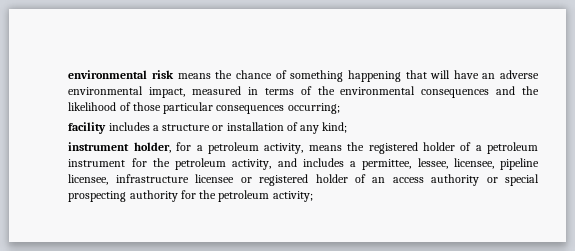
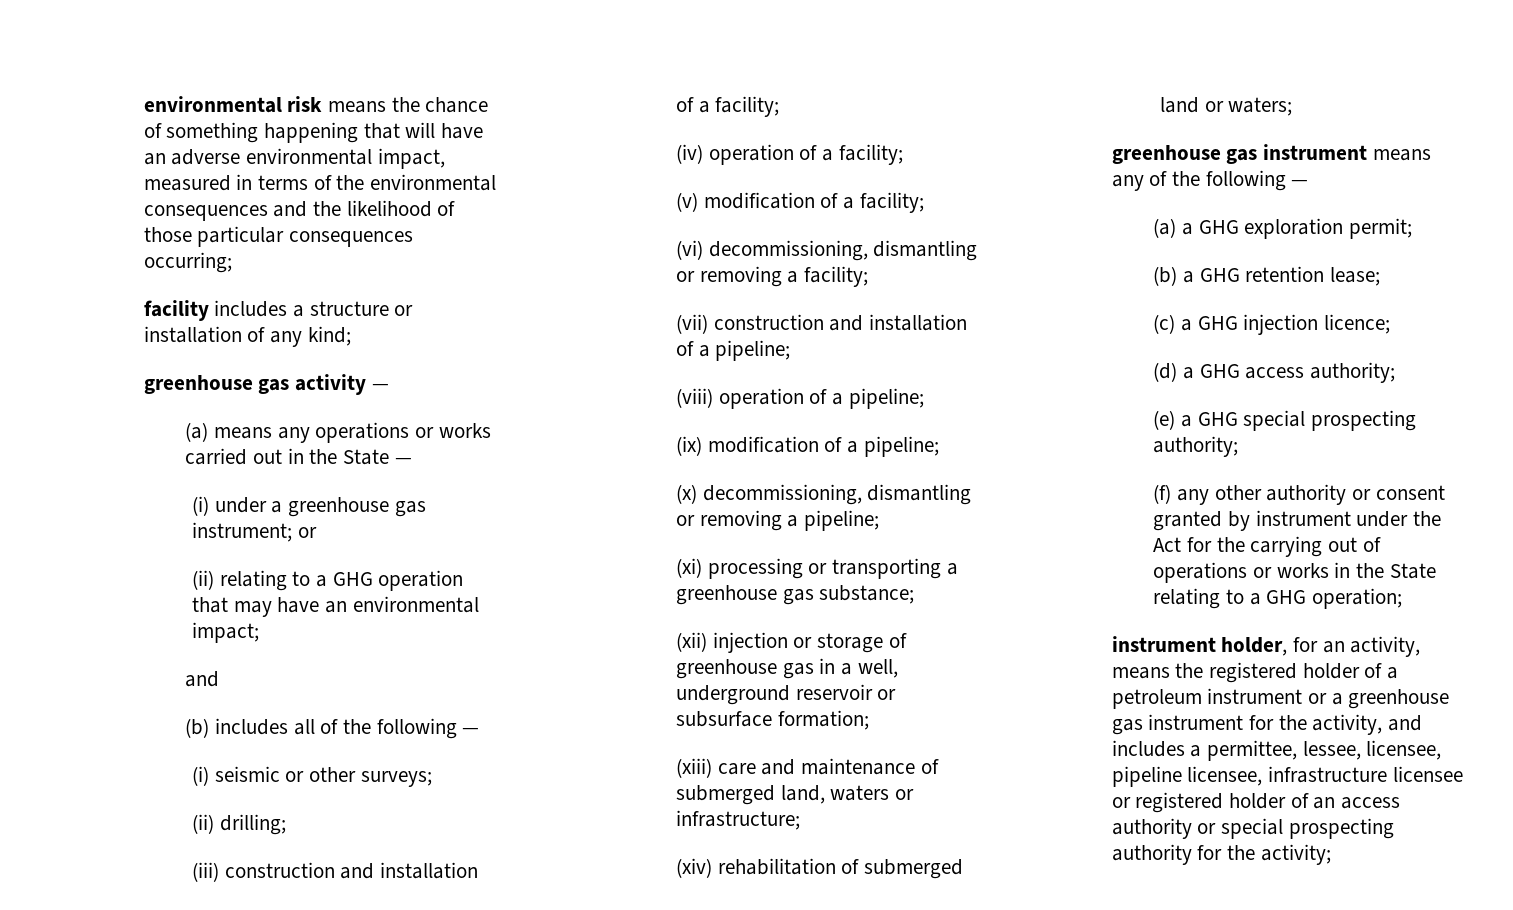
+ greenhouse gas activity —
+ (a) means any operations or works carried out in the State —
+ (i) under a greenhouse gas instrument; or
+ (ii) relating to a GHG operation that may have an environmental impact;
+ and
+ (b) includes all of the following —
+ (i) seismic or other surveys;
+ (ii) drilling;
+ (iii) construction and installation of a facility;
+ (iv) operation of a facility;
+ (v) modification of a facility;
+ (vi) decommissioning, dismantling or removing a facility;
+ (vii) construction and installation of a pipeline;
+ (viii) operation of a pipeline;
+ (ix) modification of a pipeline;
+ (x) decommissioning, dismantling or removing a pipeline;
+ (xi) processing or transporting a greenhouse gas substance;
+ (xii) injection or storage of greenhouse gas in a well, underground reservoir or subsurface formation;
+ (xiii) care and maintenance of submerged land, waters or infrastructure;
+ (xiv) rehabilitation of submerged land or waters;
+ greenhouse gas instrument means any of the following —
+ (a) a GHG exploration permit;
+ (b) a GHG retention lease;
+ (c) a GHG injection licence;
+ (d) a GHG access authority;
+ (e) a GHG special prospecting authority;
+ (f) any other authority or consent granted by instrument under the Act for the carrying out of operations or works in the State relating to a GHG operation;
- instrument holder, for a petroleum activity, means the registered holder of a petroleum instrument for the petroleum activity, and includes a permittee, lessee, licensee, pipeline licensee, infrastructure licensee or registered holder of an access authority or special prospecting authority for the petroleum activity;
+ instrument holder, for an activity, means the registered holder of a petroleum instrument or a greenhouse gas instrument for the activity, and includes a permittee, lessee, licensee, pipeline licensee, infrastructure licensee or registered holder of an access authority or special prospecting authority for the activity;

